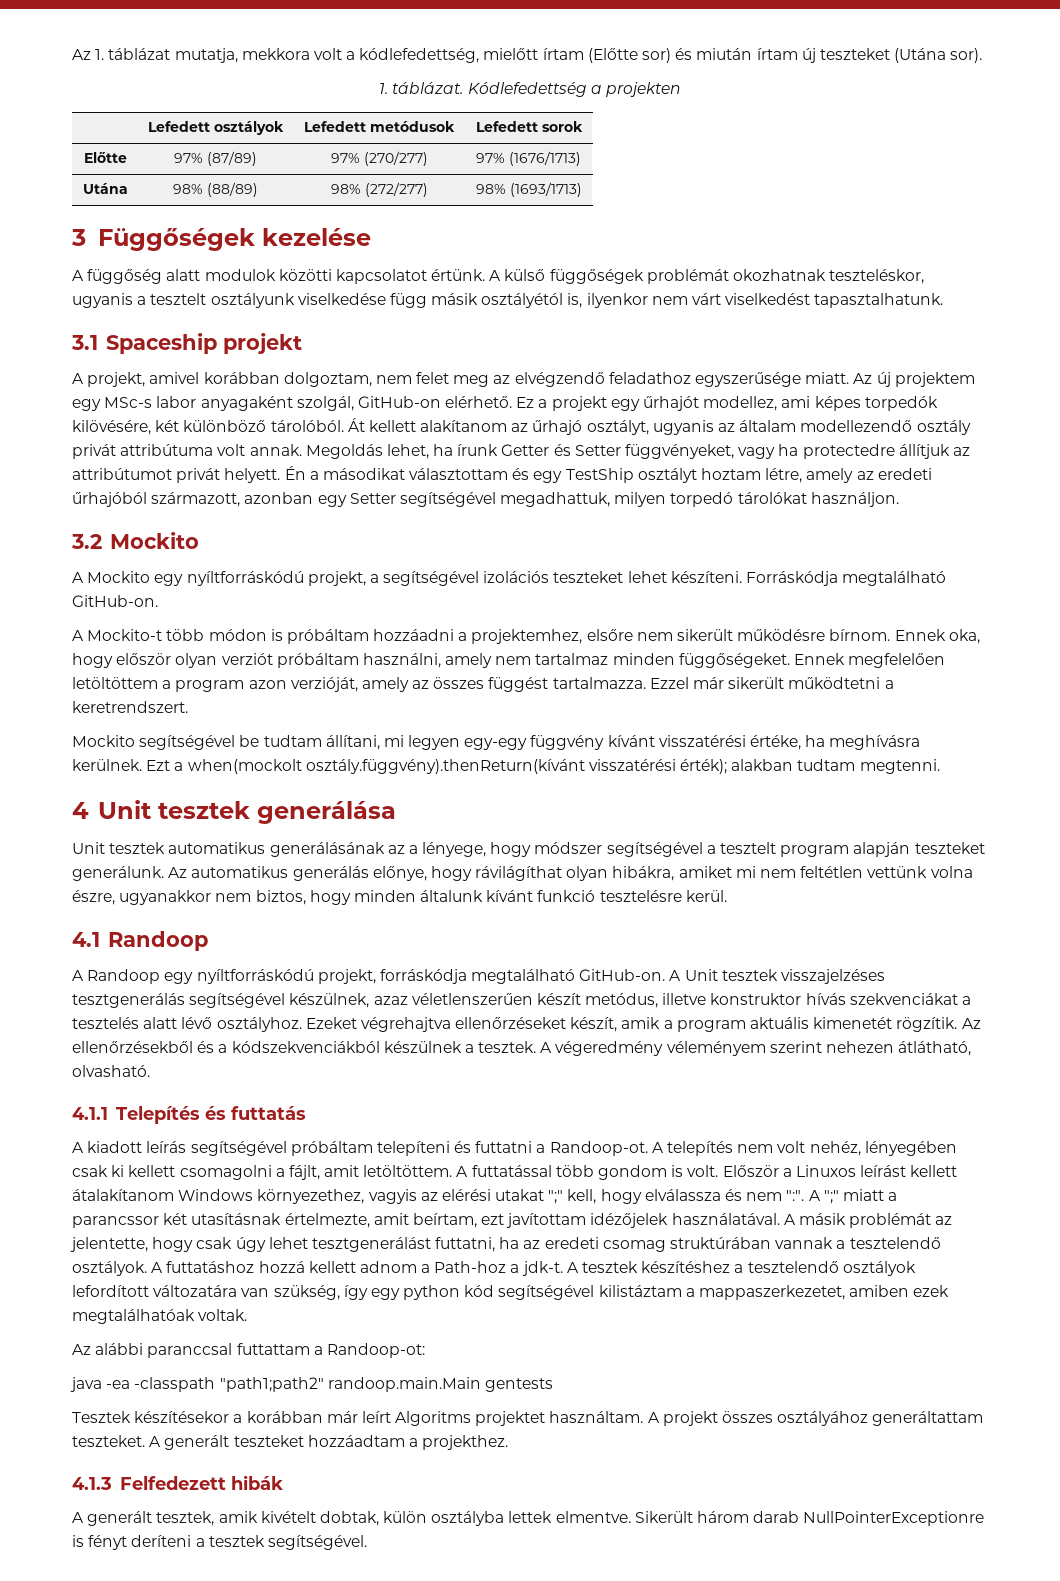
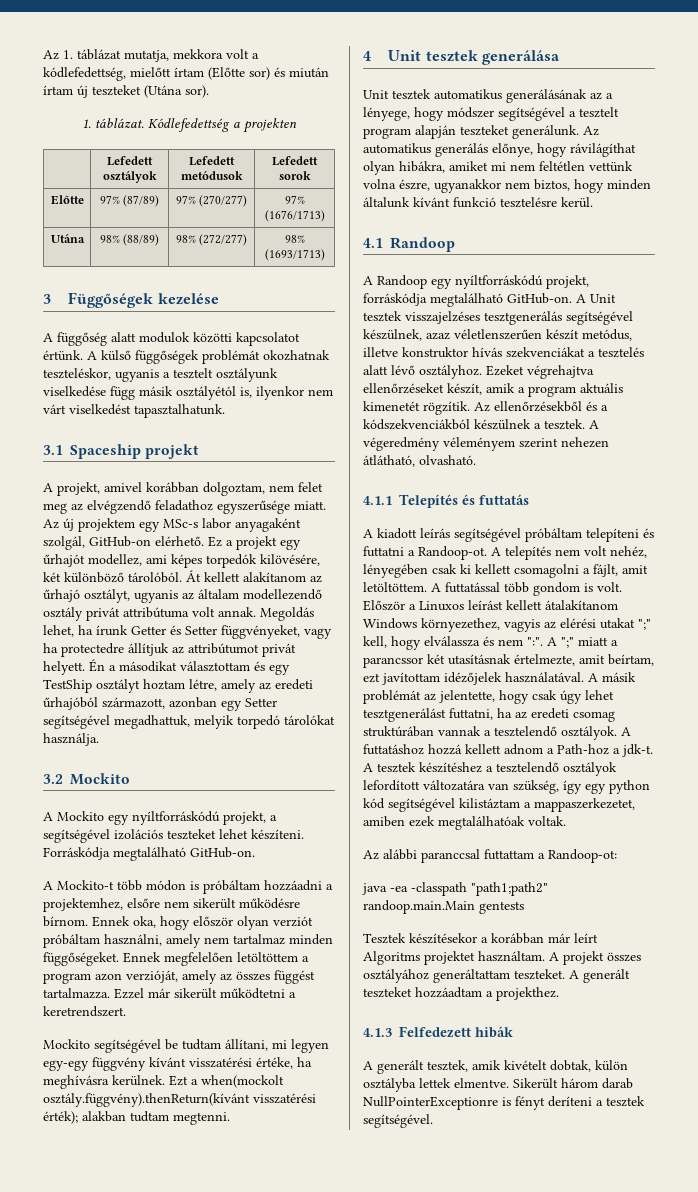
- Én a másodikat választottam és egy TestShip osztályt hoztam létre, amely az eredeti űrhajóból származott, azonban egy Setter segítségével megadhattuk, milyen torpedó tárolókat használjon.
+ Én a másodikat választottam és egy TestShip osztályt hoztam létre, amely az eredeti űrhajóból származott, azonban egy Setter segítségével megadhattuk, melyik torpedó tárolókat használja.

